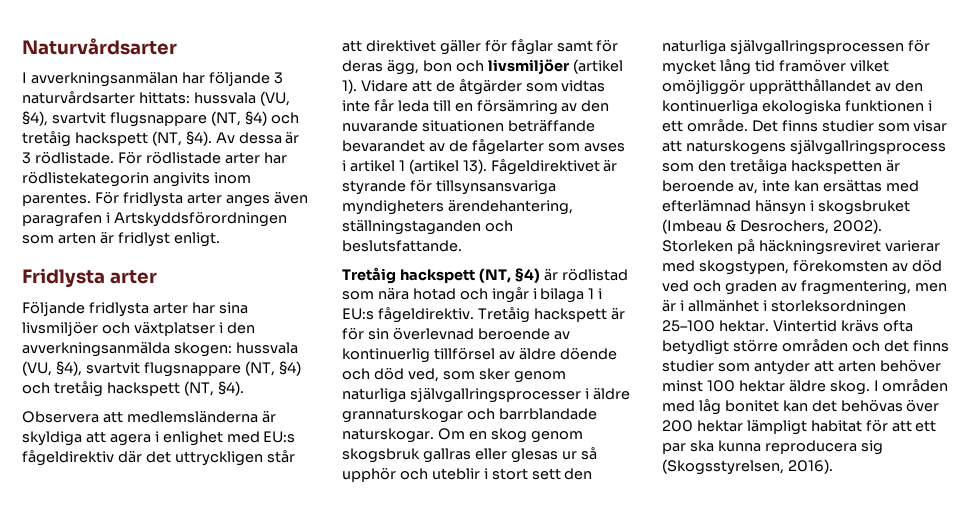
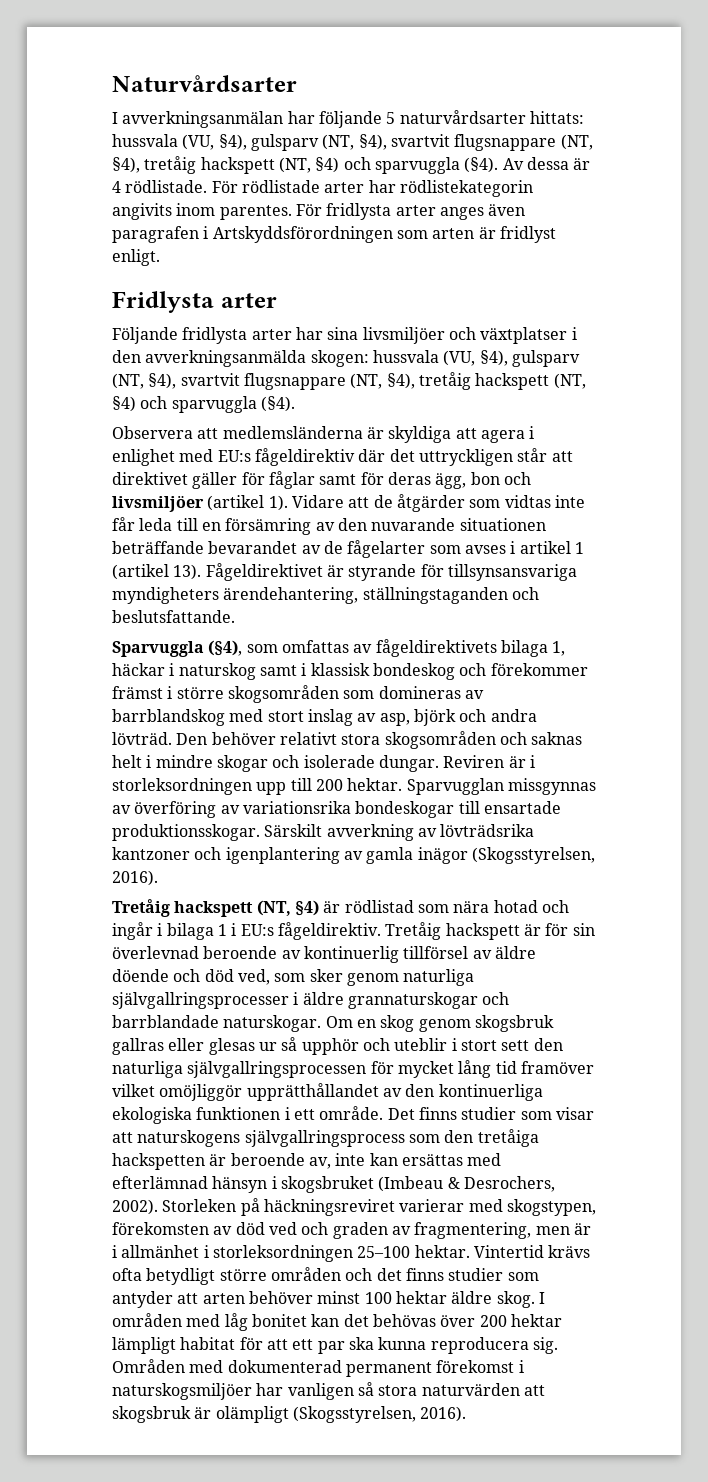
- I avverkningsanmälan har följande 3 naturvårdsarter hittats: hussvala (VU, §4), svartvit flugsnappare (NT, §4) och tretåig hackspett (NT, §4).
+ I avverkningsanmälan har följande 5 naturvårdsarter hittats: hussvala (VU, §4), gulsparv (NT, §4), svartvit flugsnappare (NT, §4), tretåig hackspett (NT, §4) och sparvuggla (§4).
- Av dessa är 3 rödlistade.
+ Av dessa är 4 rödlistade.
- Följande fridlysta arter har sina livsmiljöer och växtplatser i den avverkningsanmälda skogen: hussvala (VU, §4), svartvit flugsnappare (NT, §4) och tretåig hackspett (NT, §4).
+ Följande fridlysta arter har sina livsmiljöer och växtplatser i den avverkningsanmälda skogen: hussvala (VU, §4), gulsparv (NT, §4), svartvit flugsnappare (NT, §4), tretåig hackspett (NT, §4) och sparvuggla (§4).
+ Sparvuggla (§4), som omfattas av fågeldirektivets bilaga 1, häckar i naturskog samt i klassisk bondeskog och förekommer främst i större skogsområden som domineras av barrblandskog med stort inslag av asp, björk och andra lövträd. Den behöver relativt stora skogsområden och saknas helt i mindre skogar och isolerade dungar. Reviren är i storleksordningen upp till 200 hektar. Sparvugglan missgynnas av överföring av variationsrika bondeskogar till ensartade produktionsskogar. Särskilt avverkning av lövträdsrika kantzoner och igenplantering av gamla inägor (Skogsstyrelsen, 2016).
- I områden med låg bonitet kan det behövas över 200 hektar lämpligt habitat för att ett par ska kunna reproducera sig (Skogsstyrelsen, 2016).
+ I områden med låg bonitet kan det behövas över 200 hektar lämpligt habitat för att ett par ska kunna reproducera sig. Områden med dokumenterad permanent förekomst i naturskogsmiljöer har vanligen så stora naturvärden att skogsbruk är olämpligt (Skogsstyrelsen, 2016).

